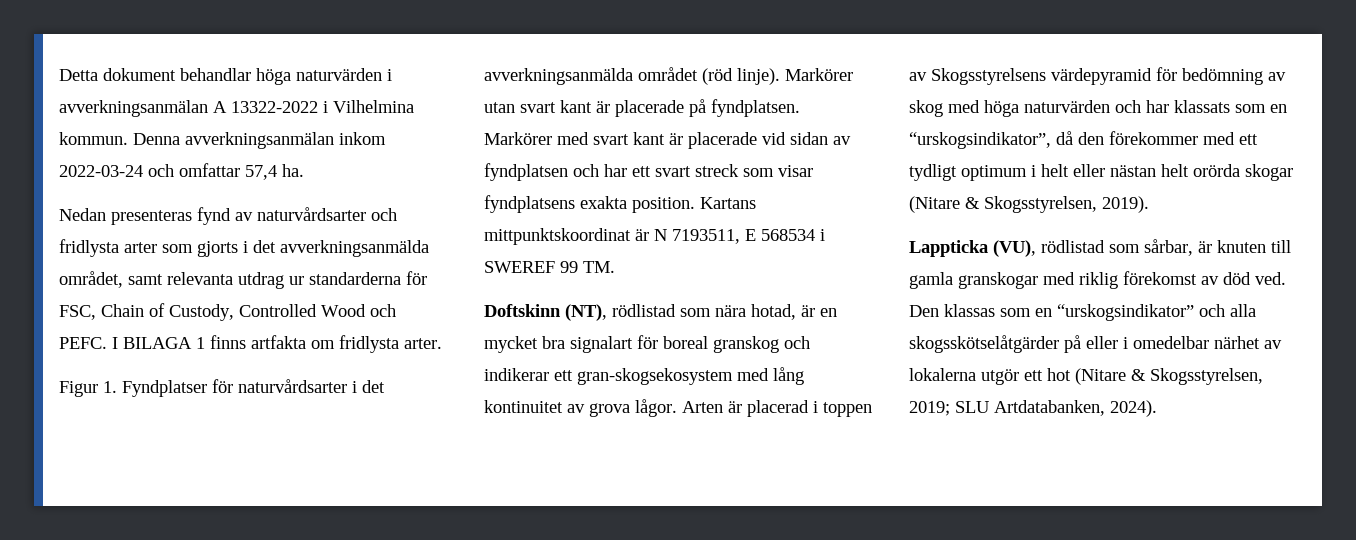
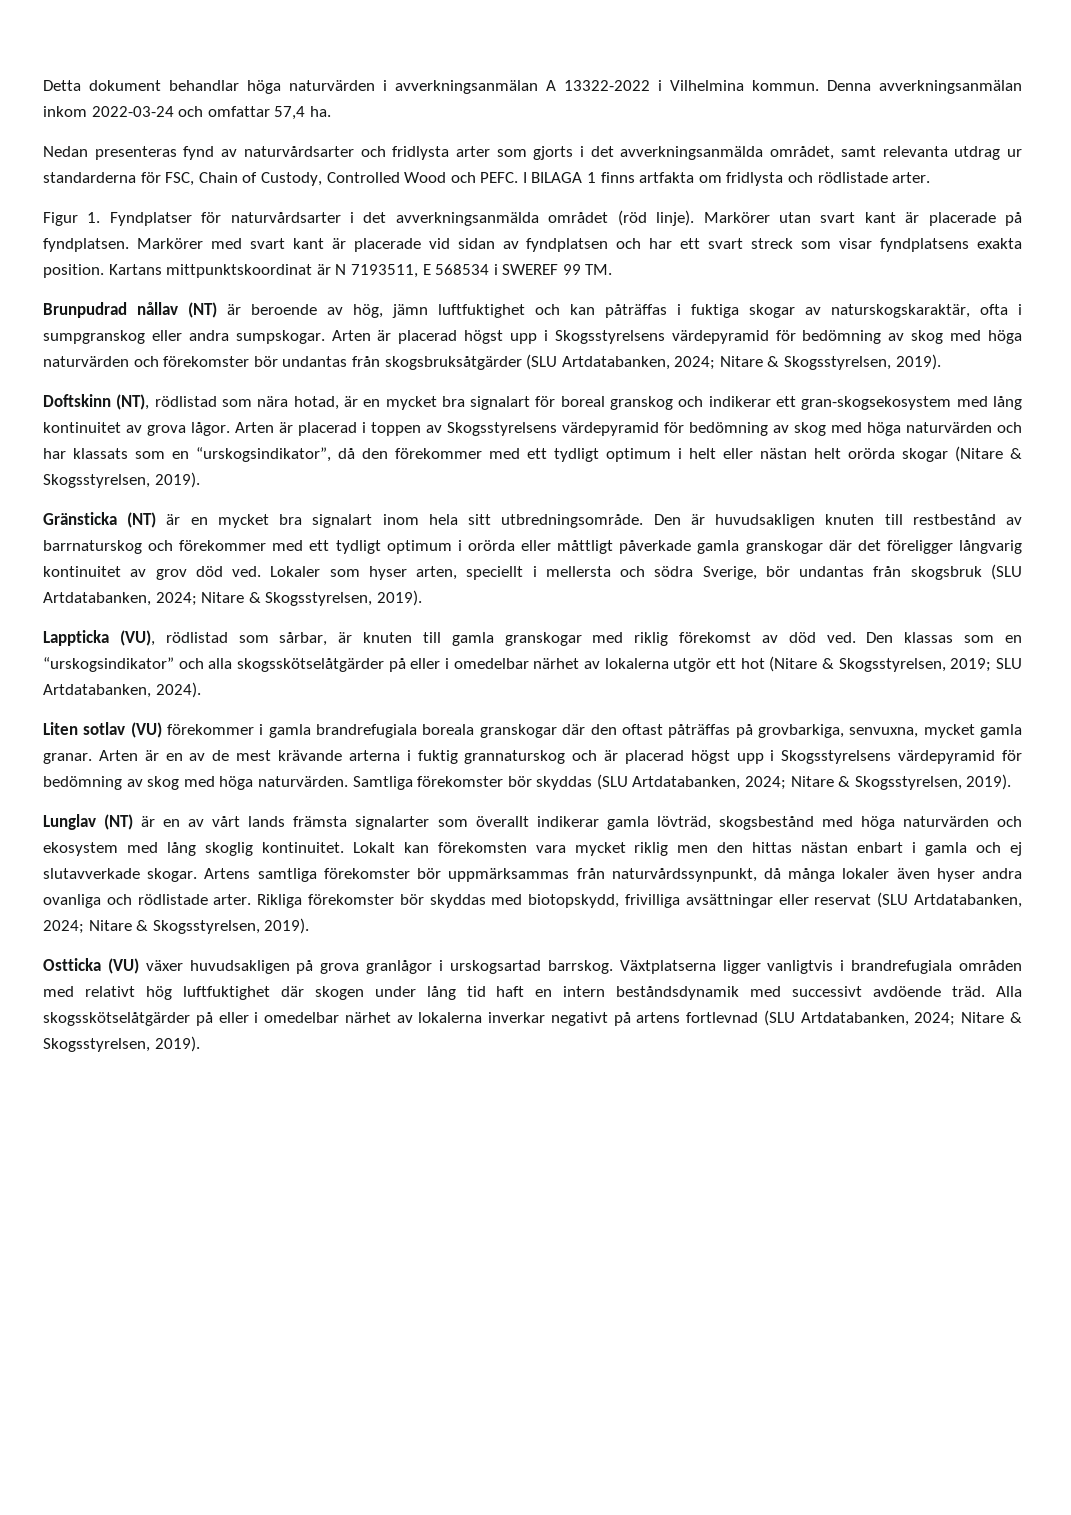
- I BILAGA 1 finns artfakta om fridlysta arter.
+ I BILAGA 1 finns artfakta om fridlysta och rödlistade arter.
+ Brunpudrad nållav (NT) är beroende av hög, jämn luftfuktighet och kan påträffas i fuktiga skogar av naturskogskaraktär, ofta i sumpgranskog eller andra sumpskogar. Arten är placerad högst upp i Skogsstyrelsens värdepyramid för bedömning av skog med höga naturvärden och förekomster bör undantas från skogsbruksåtgärder (SLU Artdatabanken, 2024; Nitare & Skogsstyrelsen, 2019).
+ Gränsticka (NT) är en mycket bra signalart inom hela sitt utbredningsområde. Den är huvudsakligen knuten till restbestånd av barrnaturskog och förekommer med ett tydligt optimum i orörda eller måttligt påverkade gamla granskogar där det föreligger långvarig kontinuitet av grov död ved. Lokaler som hyser arten, speciellt i mellersta och södra Sverige, bör undantas från skogsbruk (SLU Artdatabanken, 2024; Nitare & Skogsstyrelsen, 2019).
+ Liten sotlav (VU) förekommer i gamla brandrefugiala boreala granskogar där den oftast påträffas på grovbarkiga, senvuxna, mycket gamla granar. Arten är en av de mest krävande arterna i fuktig grannaturskog och är placerad högst upp i Skogsstyrelsens värdepyramid för bedömning av skog med höga naturvärden. Samtliga förekomster bör skyddas (SLU Artdatabanken, 2024; Nitare & Skogsstyrelsen, 2019).
+ Lunglav (NT) är en av vårt lands främsta signalarter som överallt indikerar gamla lövträd, skogsbestånd med höga naturvärden och ekosystem med lång skoglig kontinuitet. Lokalt kan förekomsten vara mycket riklig men den hittas nästan enbart i gamla och ej slutavverkade skogar. Artens samtliga förekomster bör uppmärksammas från naturvårdssynpunkt, då många lokaler även hyser andra ovanliga och rödlistade arter. Rikliga förekomster bör skyddas med biotopskydd, frivilliga avsättningar eller reservat (SLU Artdatabanken, 2024; Nitare & Skogsstyrelsen, 2019).
+ Ostticka (VU) växer huvudsakligen på grova granlågor i urskogsartad barrskog. Växtplatserna ligger vanligtvis i brandrefugiala områden med relativt hög luftfuktighet där skogen under lång tid haft en intern beståndsdynamik med successivt avdöende träd. Alla skogsskötselåtgärder på eller i omedelbar närhet av lokalerna inverkar negativt på artens fortlevnad (SLU Artdatabanken, 2024; Nitare & Skogsstyrelsen, 2019).

